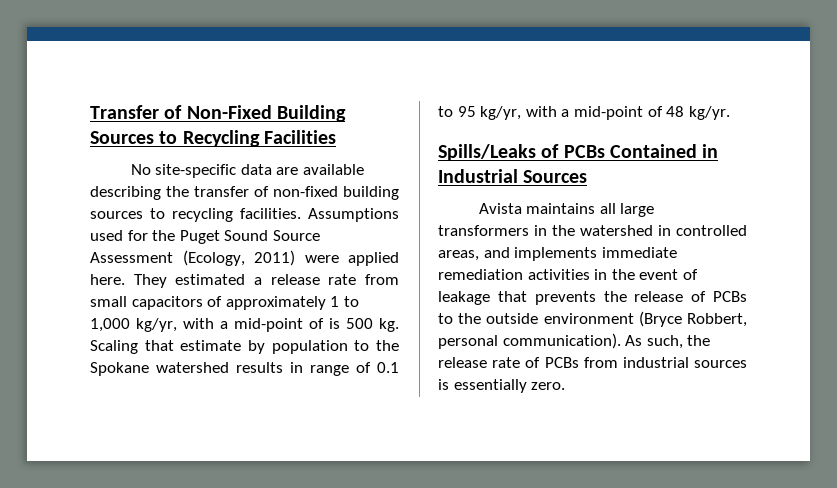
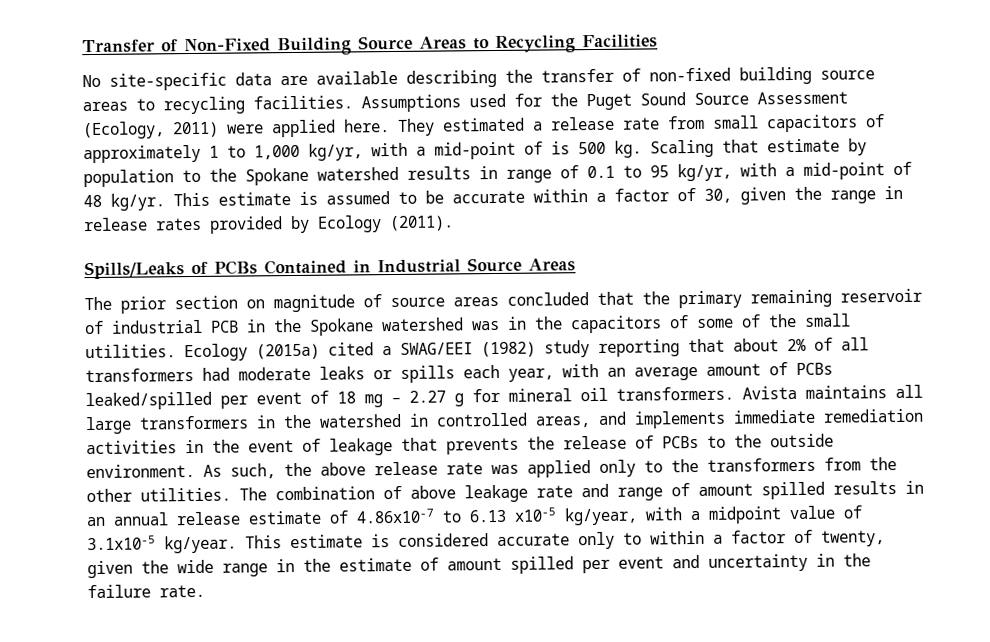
- Transfer of Non-Fixed Building Sources to Recycling Facilities
+ Transfer of Non-Fixed Building Source Areas to Recycling Facilities
- No site-specific data are available describing the transfer of non-fixed building sources to recycling facilities.
+ No site-specific data are available describing the transfer of non-fixed building source areas to recycling facilities.
+ This estimate is assumed to be accurate within a factor of 30, given the range in release rates provided by Ecology (2011).
- Spills/Leaks of PCBs Contained in Industrial Sources
- Avista maintains all large transformers in the watershed in controlled areas, and implements immediate remediation activities in the event of leakage that prevents the release of PCBs to the outside environment (Bryce Robbert, personal communication).
+ Spills/Leaks of PCBs Contained in Industrial Source Areas
+ The prior section on magnitude of source areas concluded that the primary remaining reservoir of industrial PCB in the Spokane watershed was in the capacitors of some of the small utilities. Ecology (2015a) cited a SWAG/EEI (1982) study reporting that about 2% of all transformers had moderate leaks or spills each year, with an average amount of PCBs leaked/spilled per event of 18 mg – 2.27 g for mineral oil transformers. Avista maintains all large transformers in the watershed in controlled areas, and implements immediate remediation activities in the event of leakage that prevents the release of PCBs to the outside environment.
- As such, the release rate of PCBs from industrial sources is essentially zero.
+ As such, the above release rate was applied only to the transformers from the other utilities. The combination of above leakage rate and range of amount spilled results in an annual release estimate of 4.86x10-7 to 6.13 x10-5 kg/year, with a midpoint value of 3.1x10-5 kg/year. This estimate is considered accurate only to within a factor of twenty, given the wide range in the estimate of amount spilled per event and uncertainty in the failure rate.

